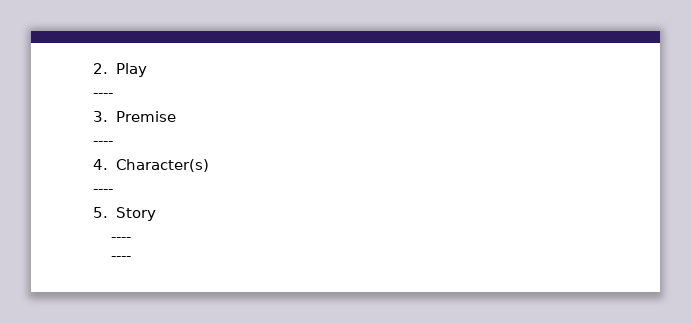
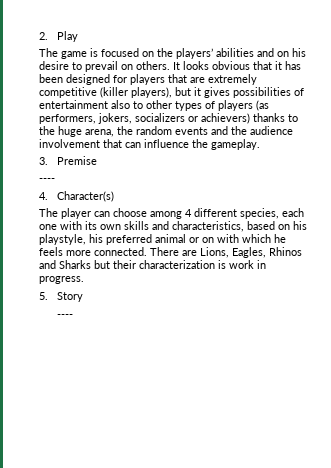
  2. Play
- ----
+ The game is focused on the players’ abilities and on his desire to prevail on others. It looks obvious that it has been designed for players that are extremely competitive (killer players), but it gives possibilities of entertainment also to other types of players (as performers, jokers, socializers or achievers) thanks to the huge arena, the random events and the audience involvement that can influence the gameplay.
  4. Character(s)
- ----
+ The player can choose among 4 different species, each one with its own skills and characteristics, based on his playstyle, his preferred animal or on with which he feels more connected. There are Lions, Eagles, Rhinos and Sharks but their characterization is work in progress.
  5. Story
- ----

